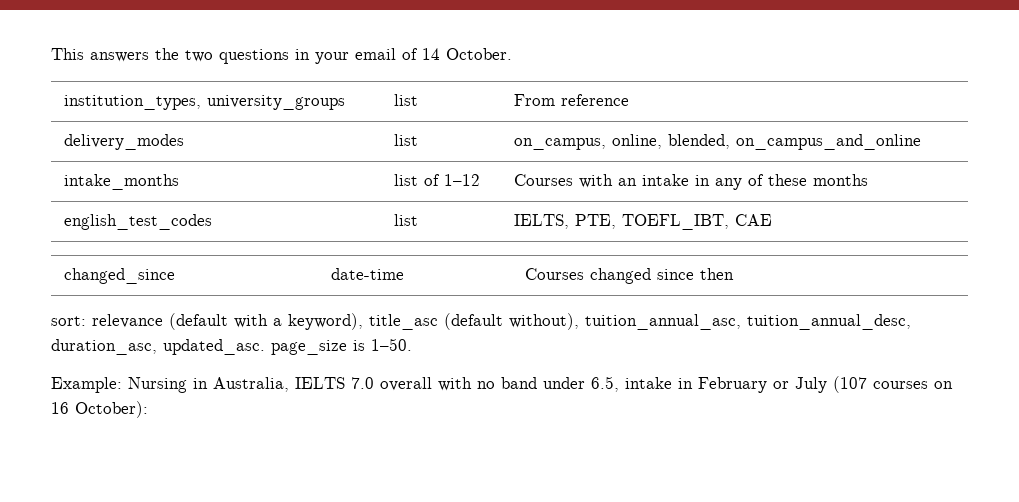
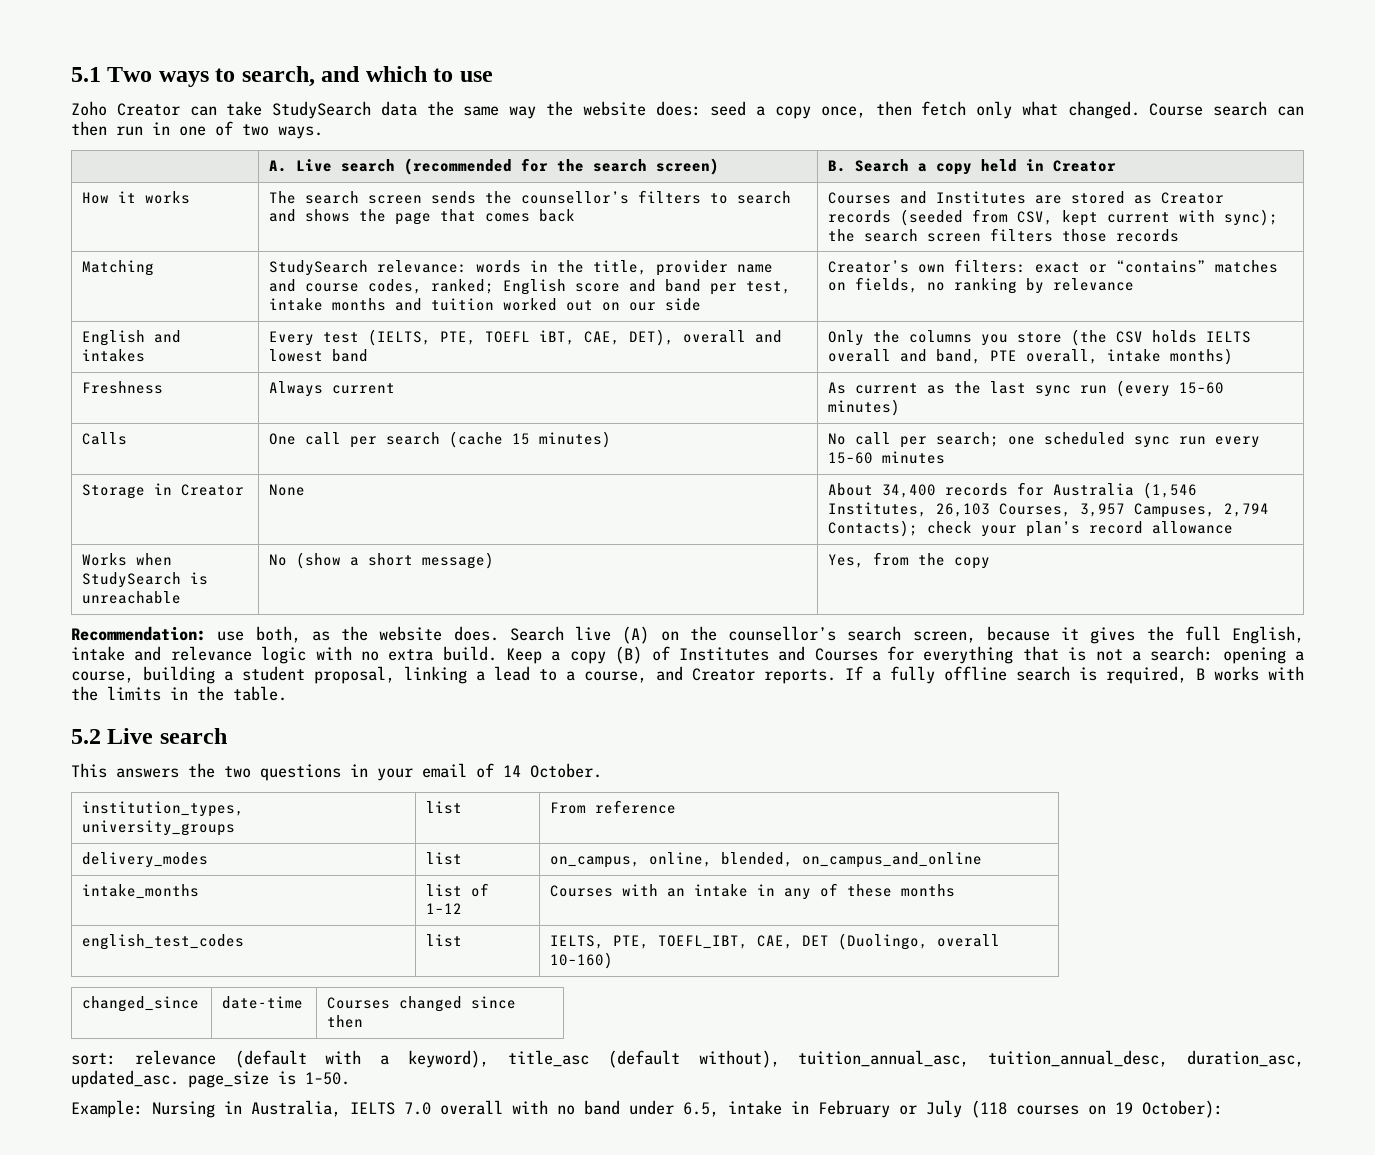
+ 5.1 Two ways to search, and which to use
+ Zoho Creator can take StudySearch data the same way the website does: seed a copy once, then fetch only what changed. Course search can then run in one of two ways.
+ | A. Live search (recommended for the search screen) | B. Search a copy held in Creator
+ How it works | The search screen sends the counsellor’s filters to search and shows the page that comes back | Courses and Institutes are stored as Creator records (seeded from CSV, kept current with sync); the search screen filters those records
+ Matching | StudySearch relevance: words in the title, provider name and course codes, ranked; English score and band per test, intake months and tuition worked out on our side | Creator’s own filters: exact or “contains” matches on fields, no ranking by relevance
+ English and intakes | Every test (IELTS, PTE, TOEFL iBT, CAE, DET), overall and lowest band | Only the columns you store (the CSV holds IELTS overall and band, PTE overall, intake months)
+ Freshness | Always current | As current as the last sync run (every 15–60 minutes)
+ Calls | One call per search (cache 15 minutes) | No call per search; one scheduled sync run every 15–60 minutes
+ Storage in Creator | None | About 34,400 records for Australia (1,546 Institutes, 26,103 Courses, 3,957 Campuses, 2,794 Contacts); check your plan’s record allowance
+ Works when StudySearch is unreachable | No (show a short message) | Yes, from the copy
+ Recommendation: use both, as the website does. Search live (A) on the counsellor’s search screen, because it gives the full English, intake and relevance logic with no extra build. Keep a copy (B) of Institutes and Courses for everything that is not a search: opening a course, building a student proposal, linking a lead to a course, and Creator reports. If a fully offline search is required, B works with the limits in the table.
+ 5.2 Live search
- english_test_codes | list | IELTS, PTE, TOEFL_IBT, CAE
+ english_test_codes | list | IELTS, PTE, TOEFL_IBT, CAE, DET (Duolingo, overall 10–160)
- Example: Nursing in Australia, IELTS 7.0 overall with no band under 6.5, intake in February or July (107 courses on 16 October):
+ Example: Nursing in Australia, IELTS 7.0 overall with no band under 6.5, intake in February or July (118 courses on 19 October):

